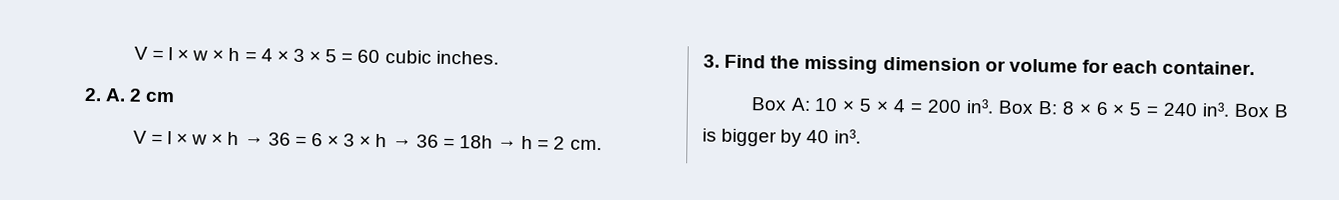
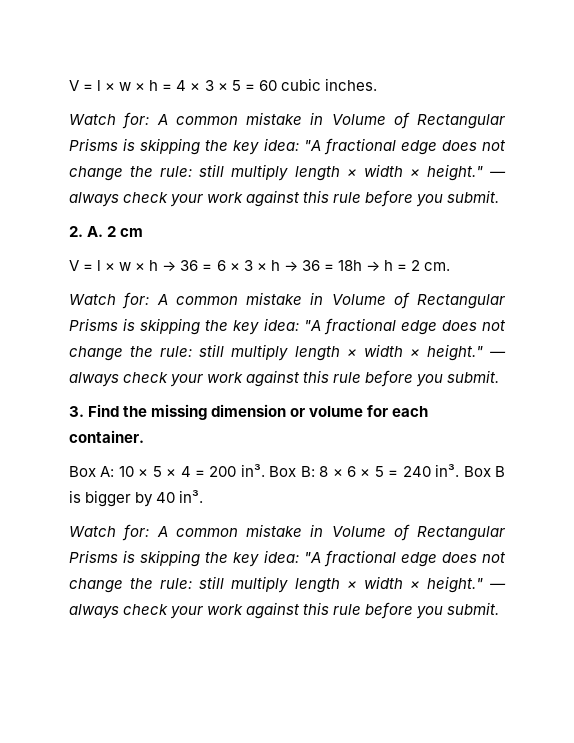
  V = l × w × h = 4 × 3 × 5 = 60 cubic inches.
+ Watch for: A common mistake in Volume of Rectangular Prisms is skipping the key idea: "A fractional edge does not change the rule: still multiply length × width × height." — always check your work against this rule before you submit.
  V = l × w × h → 36 = 6 × 3 × h → 36 = 18h → h = 2 cm.
+ Watch for: A common mistake in Volume of Rectangular Prisms is skipping the key idea: "A fractional edge does not change the rule: still multiply length × width × height." — always check your work against this rule before you submit.
  Box B is bigger by 40 in³.
+ Watch for: A common mistake in Volume of Rectangular Prisms is skipping the key idea: "A fractional edge does not change the rule: still multiply length × width × height." — always check your work against this rule before you submit.

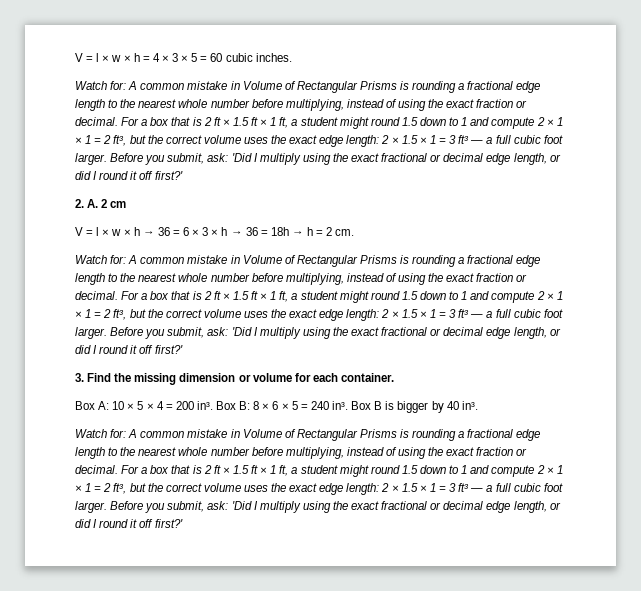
  V = l × w × h = 4 × 3 × 5 = 60 cubic inches.
- Watch for: A common mistake in Volume of Rectangular Prisms is skipping the key idea: "A fractional edge does not change the rule: still multiply length × width × height." — always check your work against this rule before you submit.
+ Watch for: A common mistake in Volume of Rectangular Prisms is rounding a fractional edge length to the nearest whole number before multiplying, instead of using the exact fraction or decimal. For a box that is 2 ft × 1.5 ft × 1 ft, a student might round 1.5 down to 1 and compute 2 × 1 × 1 = 2 ft³, but the correct volume uses the exact edge length: 2 × 1.5 × 1 = 3 ft³ — a full cubic foot larger. Before you submit, ask: 'Did I multiply using the exact fractional or decimal edge length, or did I round it off first?'
  V = l × w × h → 36 = 6 × 3 × h → 36 = 18h → h = 2 cm.
- Watch for: A common mistake in Volume of Rectangular Prisms is skipping the key idea: "A fractional edge does not change the rule: still multiply length × width × height." — always check your work against this rule before you submit.
+ Watch for: A common mistake in Volume of Rectangular Prisms is rounding a fractional edge length to the nearest whole number before multiplying, instead of using the exact fraction or decimal. For a box that is 2 ft × 1.5 ft × 1 ft, a student might round 1.5 down to 1 and compute 2 × 1 × 1 = 2 ft³, but the correct volume uses the exact edge length: 2 × 1.5 × 1 = 3 ft³ — a full cubic foot larger. Before you submit, ask: 'Did I multiply using the exact fractional or decimal edge length, or did I round it off first?'
  Box B is bigger by 40 in³.
- Watch for: A common mistake in Volume of Rectangular Prisms is skipping the key idea: "A fractional edge does not change the rule: still multiply length × width × height." — always check your work against this rule before you submit.
+ Watch for: A common mistake in Volume of Rectangular Prisms is rounding a fractional edge length to the nearest whole number before multiplying, instead of using the exact fraction or decimal. For a box that is 2 ft × 1.5 ft × 1 ft, a student might round 1.5 down to 1 and compute 2 × 1 × 1 = 2 ft³, but the correct volume uses the exact edge length: 2 × 1.5 × 1 = 3 ft³ — a full cubic foot larger. Before you submit, ask: 'Did I multiply using the exact fractional or decimal edge length, or did I round it off first?'

